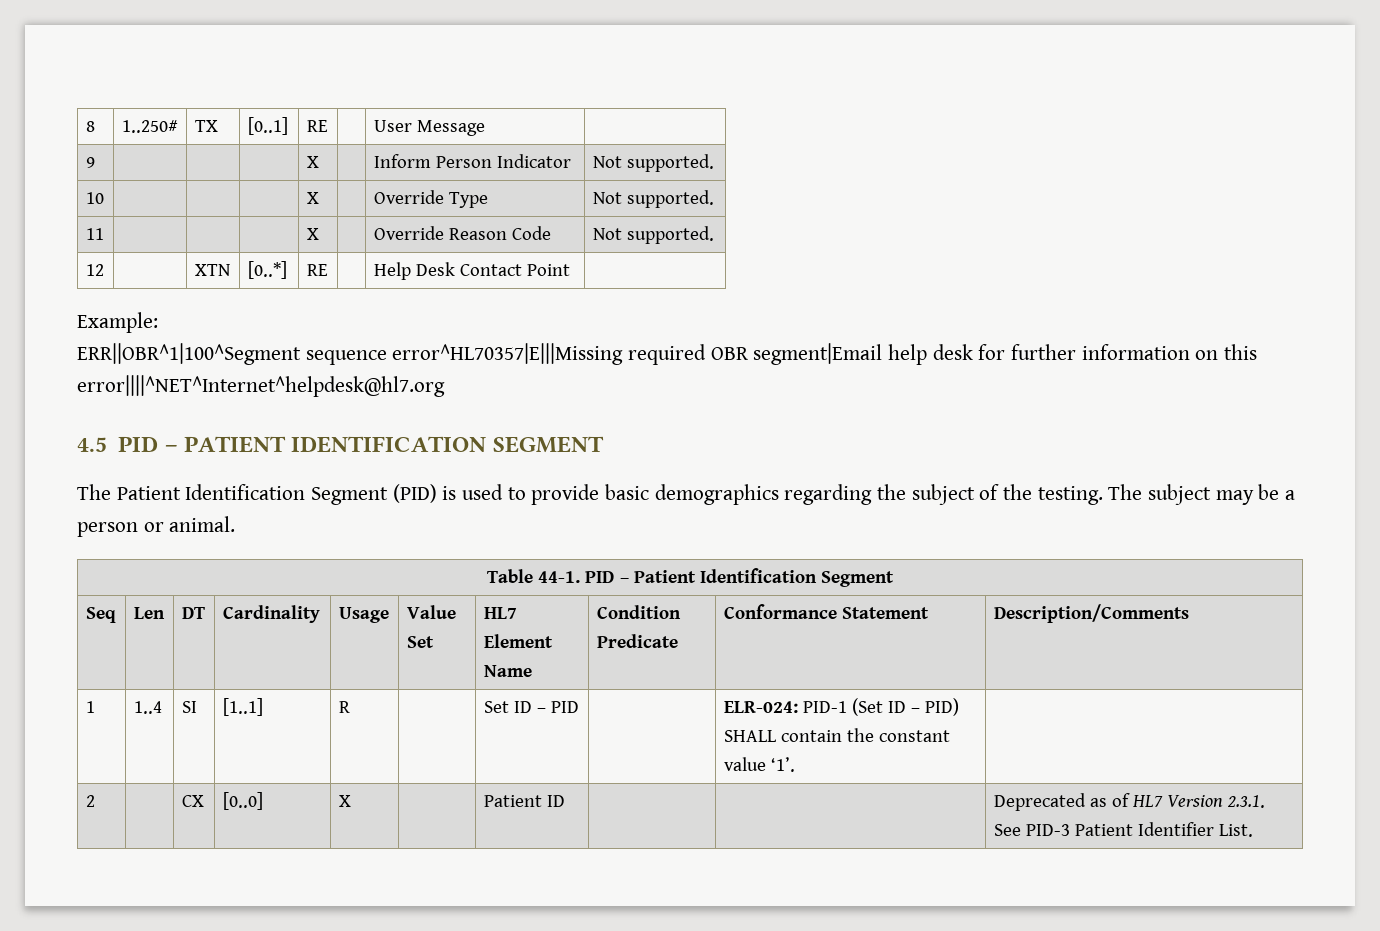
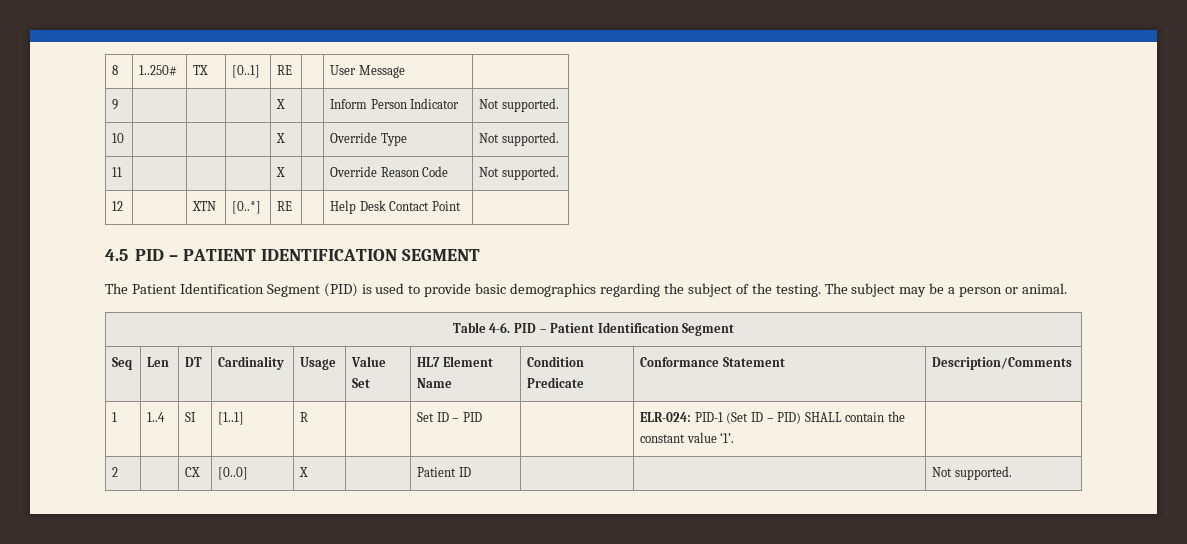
- Example:
- ERR||OBR^1|100^Segment sequence error^HL70357|E|||Missing required OBR segment|Email help desk for further information on this error||||^NET^Internet^helpdesk@hl7.org
- Table 44-1. PID – Patient Identification Segment
+ Table 4-6. PID – Patient Identification Segment
- 2 | | CX | [0..0] | X | | Patient ID | | | Deprecated as of HL7 Version 2.3.1. See PID-3 Patient Identifier List.
+ 2 | | CX | [0..0] | X | | Patient ID | | | Not supported.

